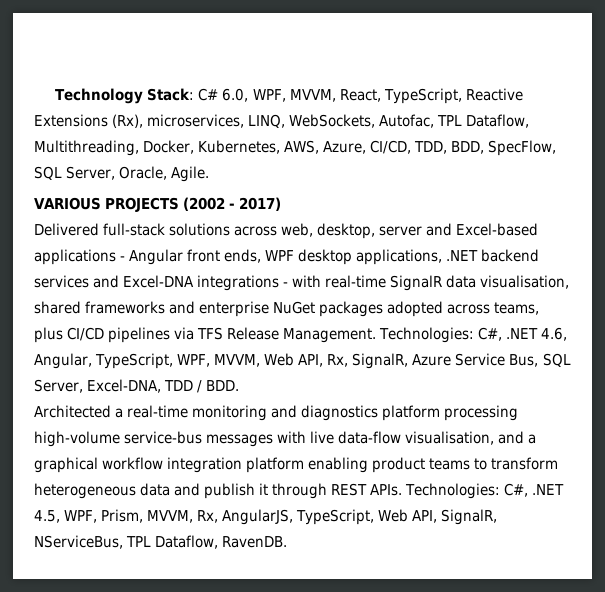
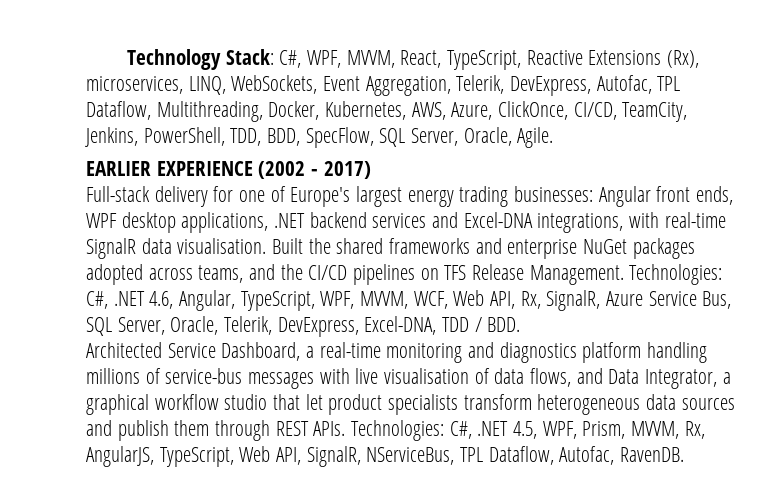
- Technology Stack: C# 6.0, WPF, MVVM, React, TypeScript, Reactive Extensions (Rx), microservices, LINQ, WebSockets, Autofac, TPL Dataflow, Multithreading, Docker, Kubernetes, AWS, Azure, CI/CD, TDD, BDD, SpecFlow, SQL Server, Oracle, Agile.
+ Technology Stack: C#, WPF, MVVM, React, TypeScript, Reactive Extensions (Rx), microservices, LINQ, WebSockets, Event Aggregation, Telerik, DevExpress, Autofac, TPL Dataflow, Multithreading, Docker, Kubernetes, AWS, Azure, ClickOnce, CI/CD, TeamCity, Jenkins, PowerShell, TDD, BDD, SpecFlow, SQL Server, Oracle, Agile.
- VARIOUS PROJECTS (2002 - 2017)
+ EARLIER EXPERIENCE (2002 - 2017)
- Delivered full-stack solutions across web, desktop, server and Excel-based applications - Angular front ends, WPF desktop applications, .NET backend services and Excel-DNA integrations - with real-time SignalR data visualisation, shared frameworks and enterprise NuGet packages adopted across teams, plus CI/CD pipelines via TFS Release Management.
+ Full-stack delivery for one of Europe's largest energy trading businesses: Angular front ends, WPF desktop applications, .NET backend services and Excel-DNA integrations, with real-time SignalR data visualisation. Built the shared frameworks and enterprise NuGet packages adopted across teams, and the CI/CD pipelines on TFS Release Management.
- Technologies: C#, .NET 4.6, Angular, TypeScript, WPF, MVVM, Web API, Rx, SignalR, Azure Service Bus, SQL Server, Excel-DNA, TDD / BDD.
+ Technologies: C#, .NET 4.6, Angular, TypeScript, WPF, MVVM, WCF, Web API, Rx, SignalR, Azure Service Bus, SQL Server, Oracle, Telerik, DevExpress, Excel-DNA, TDD / BDD.
- Architected a real-time monitoring and diagnostics platform processing high-volume service-bus messages with live data-flow visualisation, and a graphical workflow integration platform enabling product teams to transform heterogeneous data and publish it through REST APIs.
+ Architected Service Dashboard, a real-time monitoring and diagnostics platform handling millions of service-bus messages with live visualisation of data flows, and Data Integrator, a graphical workflow studio that let product specialists transform heterogeneous data sources and publish them through REST APIs.
- Technologies: C#, .NET 4.5, WPF, Prism, MVVM, Rx, AngularJS, TypeScript, Web API, SignalR, NServiceBus, TPL Dataflow, RavenDB.
+ Technologies: C#, .NET 4.5, WPF, Prism, MVVM, Rx, AngularJS, TypeScript, Web API, SignalR, NServiceBus, TPL Dataflow, Autofac, RavenDB.

